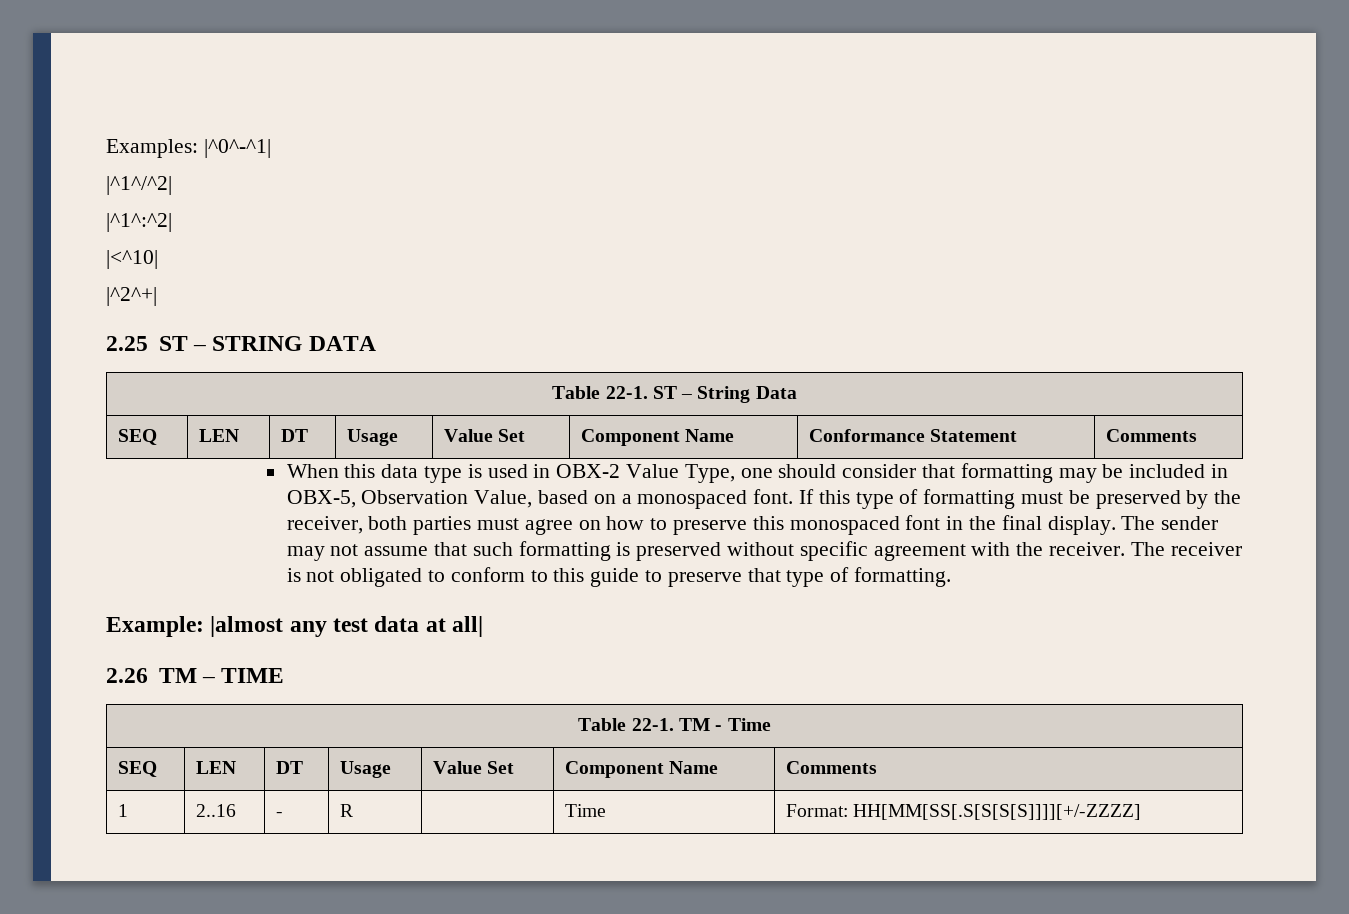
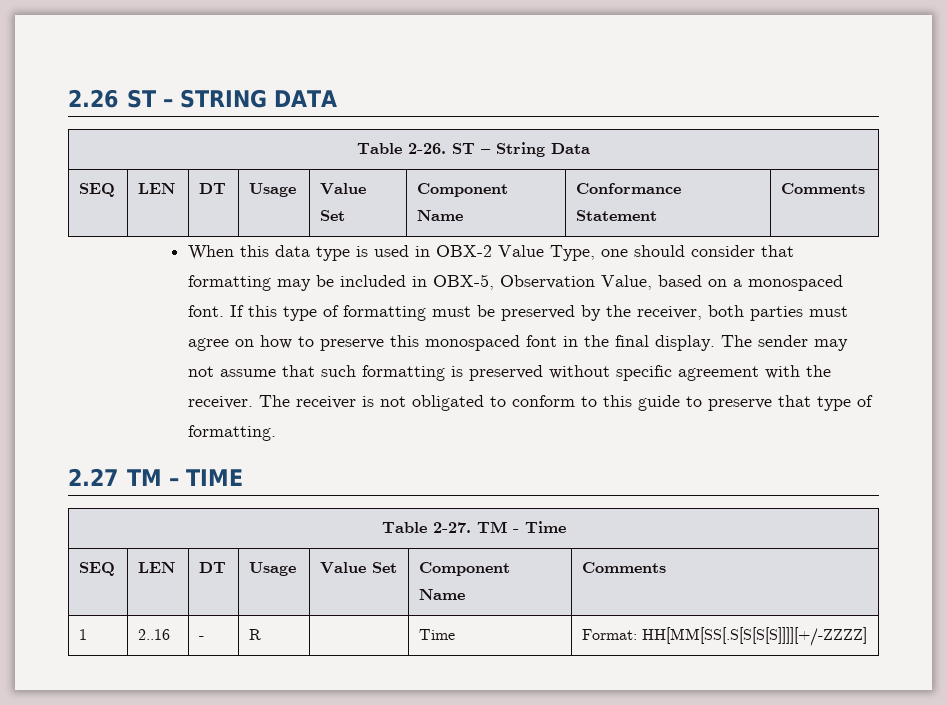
- Examples: |^0^-^1|
- |^1^/^2|
- |^1^:^2|
- |<^10|
- |^2^+|
- 2.25 ST – STRING DATA
+ 2.26 ST – STRING DATA
- Table 22-1. ST – String Data
+ Table 2-26. ST – String Data
- Example: |almost any test data at all|
- 2.26 TM – TIME
+ 2.27 TM – TIME
- Table 22-1. TM - Time
+ Table 2-27. TM - Time

